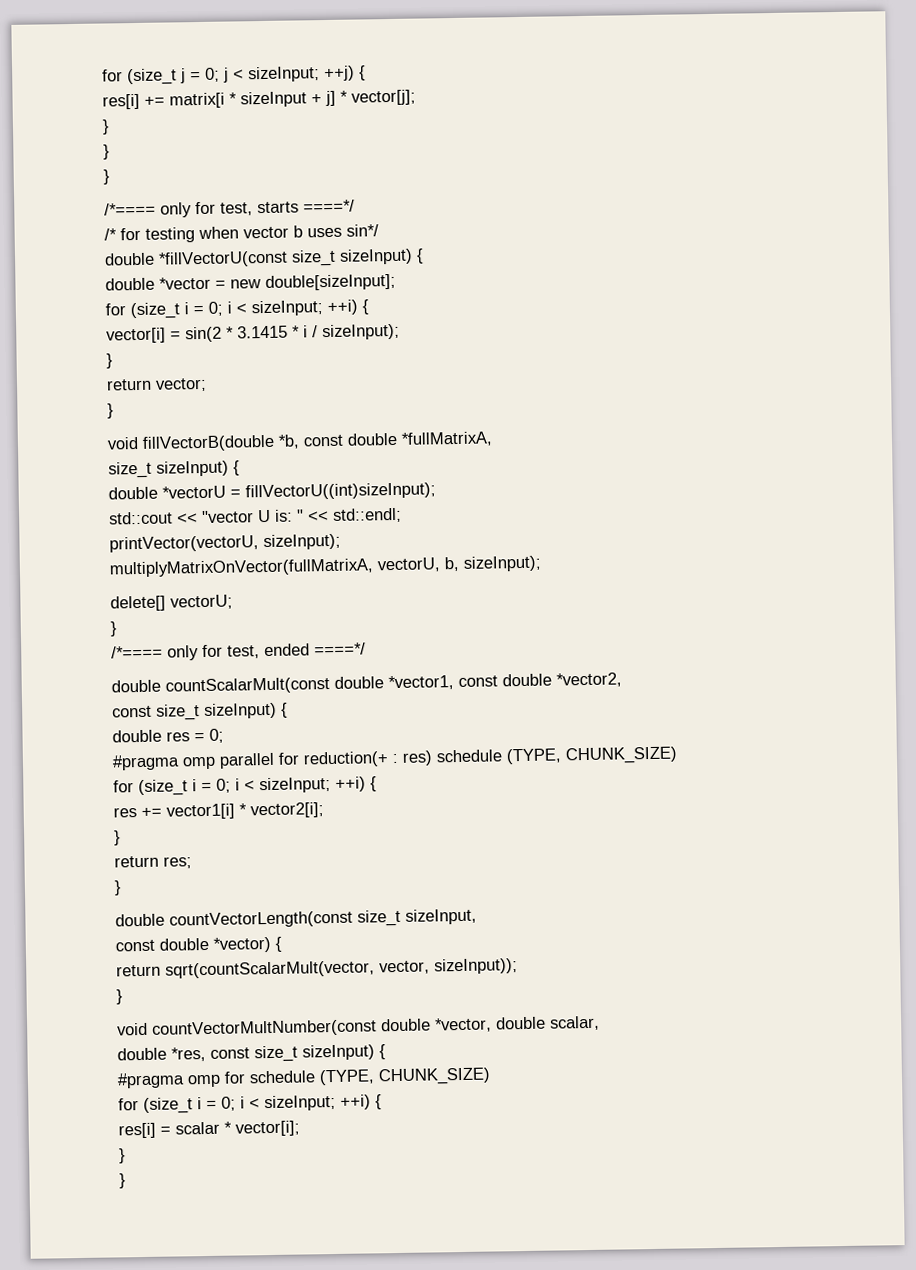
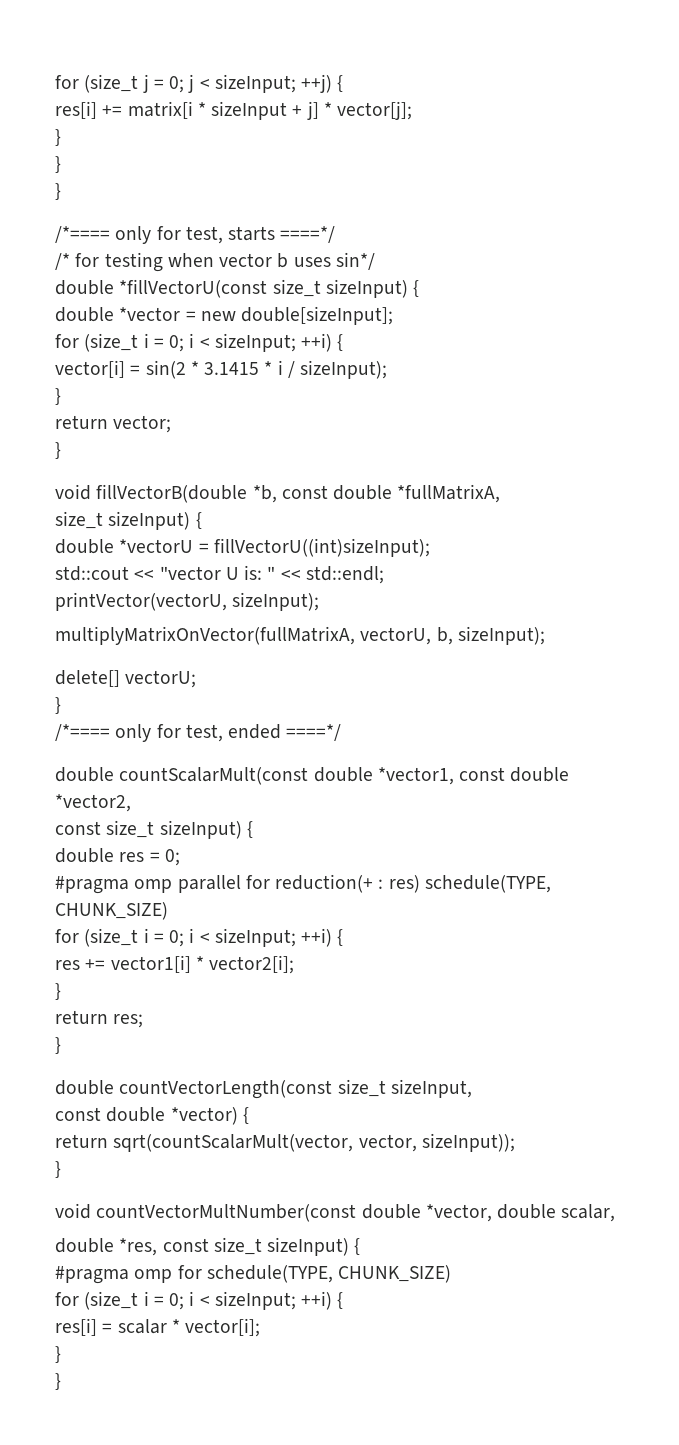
- #pragma omp parallel for reduction(+ : res) schedule (TYPE, CHUNK_SIZE)
+ #pragma omp parallel for reduction(+ : res) schedule(TYPE, CHUNK_SIZE)
- #pragma omp for schedule (TYPE, CHUNK_SIZE)
+ #pragma omp for schedule(TYPE, CHUNK_SIZE)

